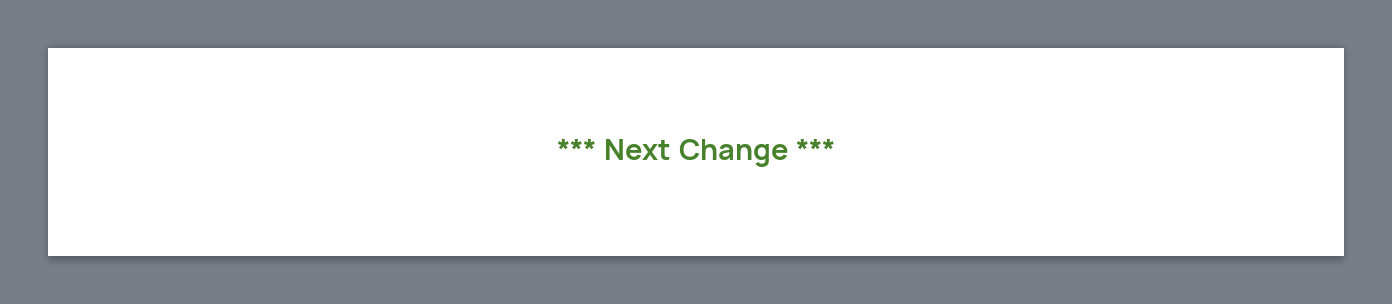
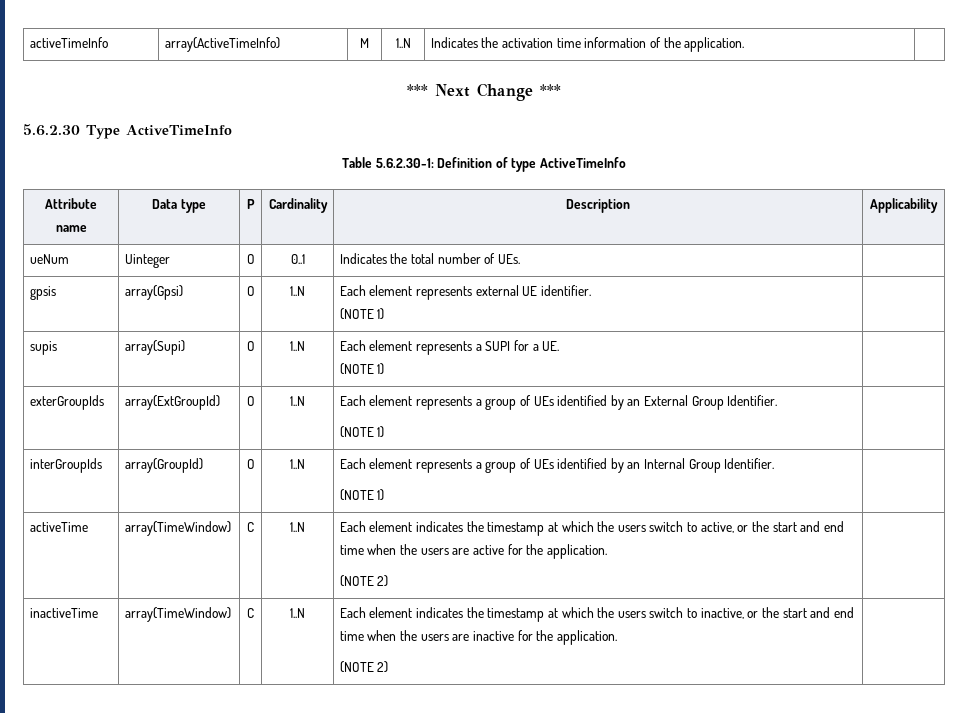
+ activeTimeInfo | array(ActiveTimeInfo) | M | 1..N | Indicates the activation time information of the application. |
  *** Next Change ***
+ 5.6.2.30 Type ActiveTimeInfo
+ Table 5.6.2.30-1: Definition of type ActiveTimeInfo
+ Attribute name | Data type | P | Cardinality | Description | Applicability
+ ueNum | Uinteger | O | 0..1 | Indicates the total number of UEs. |
+ gpsis | array(Gpsi) | O | 1..N | Each element represents external UE identifier.
+ (NOTE 1) |
+ supis | array(Supi) | O | 1..N | Each element represents a SUPI for a UE.
+ (NOTE 1) |
+ exterGroupIds | array(ExtGroupId) | O | 1..N | Each element represents a group of UEs identified by an External Group Identifier.
+ (NOTE 1) |
+ interGroupIds | array(GroupId) | O | 1..N | Each element represents a group of UEs identified by an Internal Group Identifier.
+ (NOTE 1) |
+ activeTime | array(TimeWindow) | C | 1..N | Each element indicates the timestamp at which the users switch to active, or the start and end time when the users are active for the application.
+ (NOTE 2) |
+ inactiveTime | array(TimeWindow) | C | 1..N | Each element indicates the timestamp at which the users switch to inactive, or the start and end time when the users are inactive for the application.
+ (NOTE 2) |

